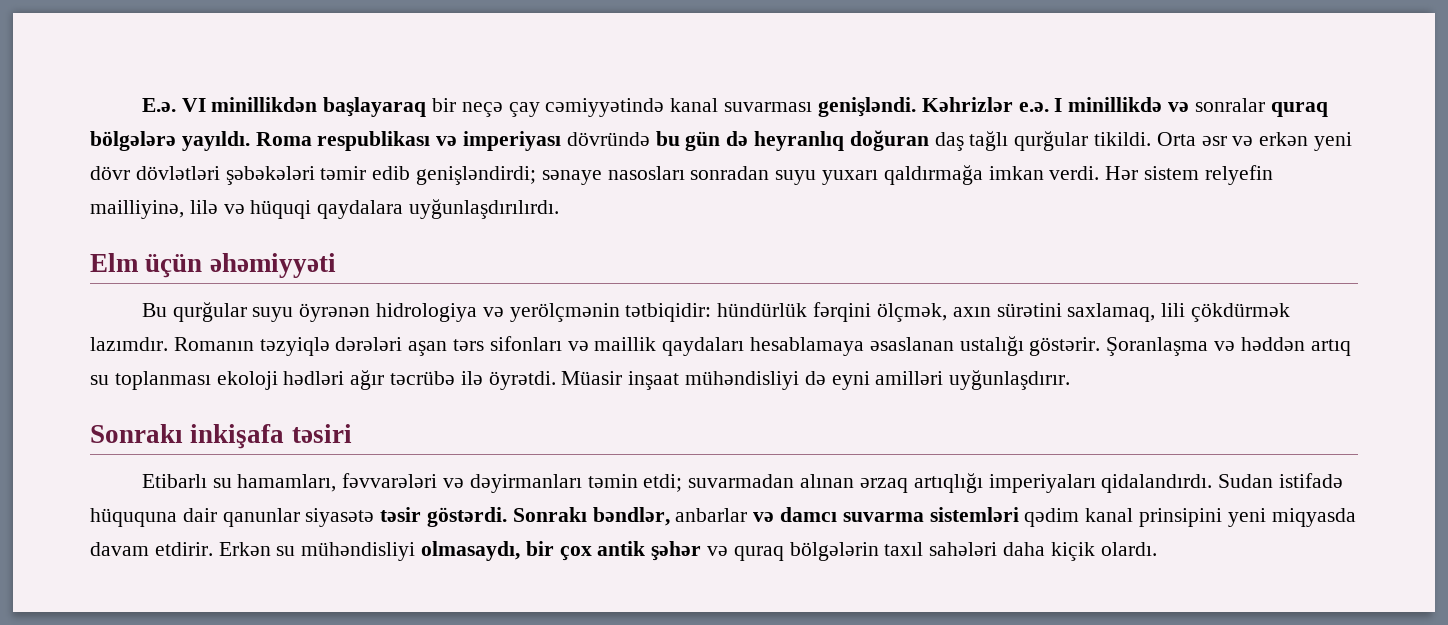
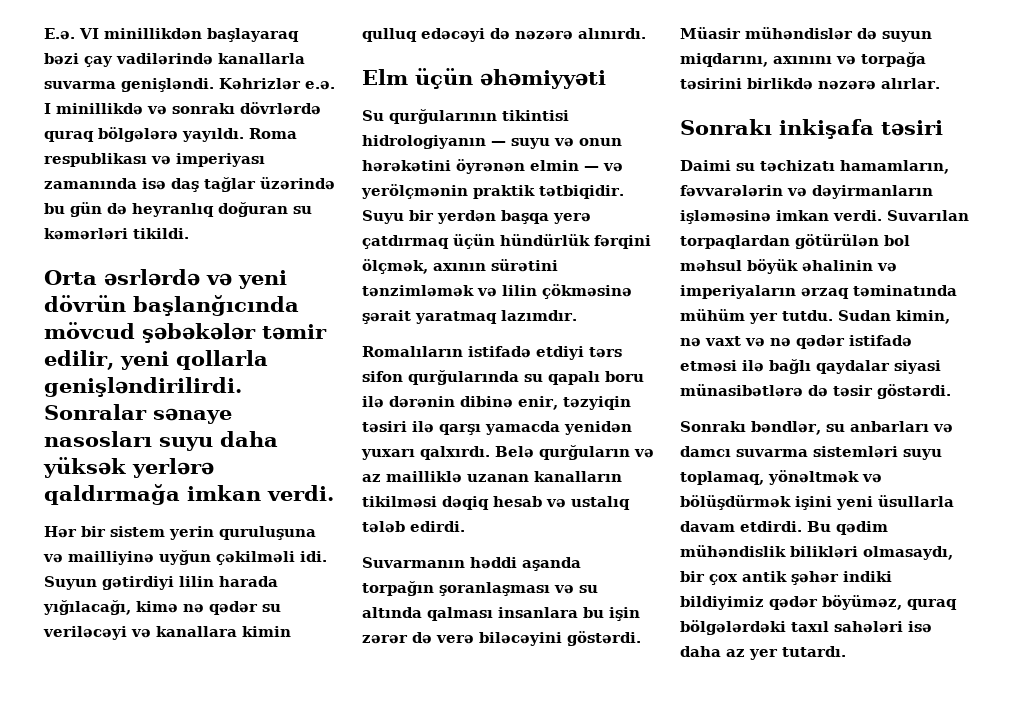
- E.ə. VI minillikdən başlayaraq bir neçə çay cəmiyyətində kanal suvarması genişləndi.
+ E.ə. VI minillikdən başlayaraq bəzi çay vadilərində kanallarla suvarma genişləndi.
- Kəhrizlər e.ə. I minillikdə və sonralar quraq bölgələrə yayıldı.
+ Kəhrizlər e.ə. I minillikdə və sonrakı dövrlərdə quraq bölgələrə yayıldı.
- Roma respublikası və imperiyası dövründə bu gün də heyranlıq doğuran daş tağlı qurğular tikildi. Orta əsr və erkən yeni dövr dövlətləri şəbəkələri təmir edib genişləndirdi; sənaye nasosları sonradan suyu yuxarı qaldırmağa imkan verdi. Hər sistem relyefin mailliyinə, lilə və hüquqi qaydalara uyğunlaşdırılırdı.
+ Roma respublikası və imperiyası zamanında isə daş tağlar üzərində bu gün də heyranlıq doğuran su kəmərləri tikildi.
+ Orta əsrlərdə və yeni dövrün başlanğıcında mövcud şəbəkələr təmir edilir, yeni qollarla genişləndirilirdi. Sonralar sənaye nasosları suyu daha yüksək yerlərə qaldırmağa imkan verdi.
+ Hər bir sistem yerin quruluşuna və mailliyinə uyğun çəkilməli idi. Suyun gətirdiyi lilin harada yığılacağı, kimə nə qədər su veriləcəyi və kanallara kimin qulluq edəcəyi də nəzərə alınırdı.
  Elm üçün əhəmiyyəti
- Bu qurğular suyu öyrənən hidrologiya və yerölçmənin tətbiqidir: hündürlük fərqini ölçmək, axın sürətini saxlamaq, lili çökdürmək lazımdır. Romanın təzyiqlə dərələri aşan tərs sifonları və maillik qaydaları hesablamaya əsaslanan ustalığı göstərir. Şoranlaşma və həddən artıq su toplanması ekoloji hədləri ağır təcrübə ilə öyrətdi. Müasir inşaat mühəndisliyi də eyni amilləri uyğunlaşdırır.
+ Su qurğularının tikintisi hidrologiyanın — suyu və onun hərəkətini öyrənən elmin — və yerölçmənin praktik tətbiqidir. Suyu bir yerdən başqa yerə çatdırmaq üçün hündürlük fərqini ölçmək, axının sürətini tənzimləmək və lilin çökməsinə şərait yaratmaq lazımdır.
+ Romalıların istifadə etdiyi tərs sifon qurğularında su qapalı boru ilə dərənin dibinə enir, təzyiqin təsiri ilə qarşı yamacda yenidən yuxarı qalxırdı. Belə qurğuların və az mailliklə uzanan kanalların tikilməsi dəqiq hesab və ustalıq tələb edirdi.
+ Suvarmanın həddi aşanda torpağın şoranlaşması və su altında qalması insanlara bu işin zərər də verə biləcəyini göstərdi. Müasir mühəndislər də suyun miqdarını, axınını və torpağa təsirini birlikdə nəzərə alırlar.
  Sonrakı inkişafa təsiri
- Etibarlı su hamamları, fəvvarələri və dəyirmanları təmin etdi; suvarmadan alınan ərzaq artıqlığı imperiyaları qidalandırdı. Sudan istifadə hüququna dair qanunlar siyasətə təsir göstərdi. Sonrakı bəndlər, anbarlar və damcı suvarma sistemləri qədim kanal prinsipini yeni miqyasda davam etdirir. Erkən su mühəndisliyi olmasaydı, bir çox antik şəhər və quraq bölgələrin taxıl sahələri daha kiçik olardı.
+ Daimi su təchizatı hamamların, fəvvarələrin və dəyirmanların işləməsinə imkan verdi. Suvarılan torpaqlardan götürülən bol məhsul böyük əhalinin və imperiyaların ərzaq təminatında mühüm yer tutdu. Sudan kimin, nə vaxt və nə qədər istifadə etməsi ilə bağlı qaydalar siyasi münasibətlərə də təsir göstərdi.
+ Sonrakı bəndlər, su anbarları və damcı suvarma sistemləri suyu toplamaq, yönəltmək və bölüşdürmək işini yeni üsullarla davam etdirdi. Bu qədim mühəndislik bilikləri olmasaydı, bir çox antik şəhər indiki bildiyimiz qədər böyüməz, quraq bölgələrdəki taxıl sahələri isə daha az yer tutardı.

